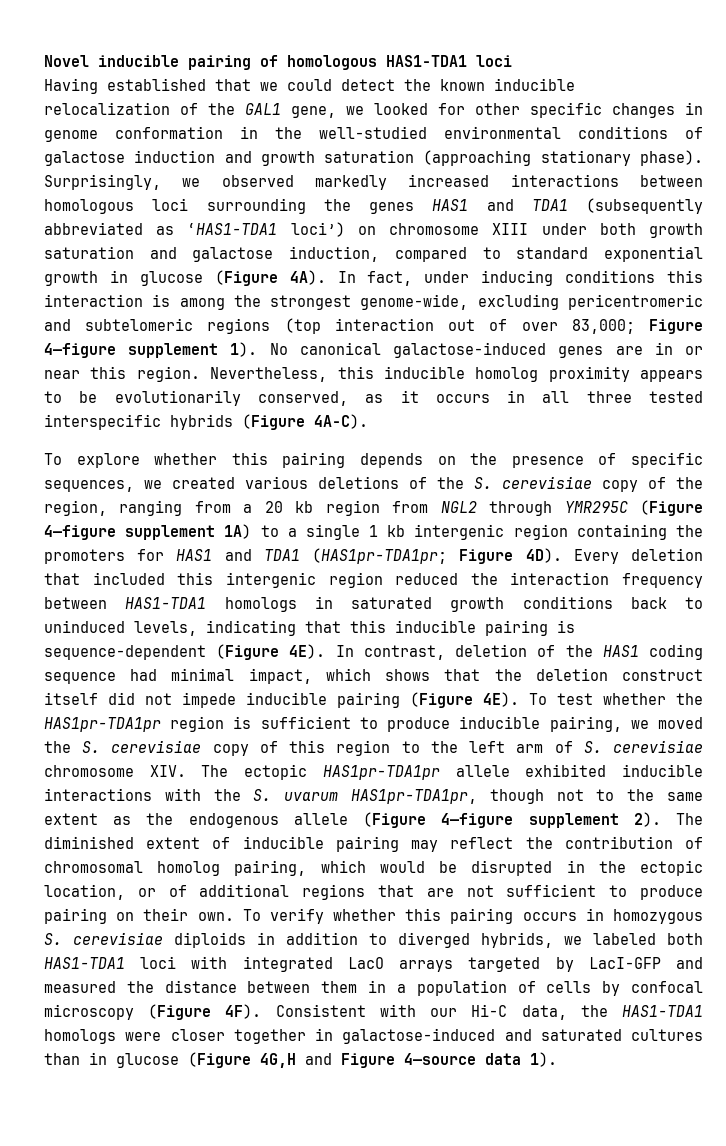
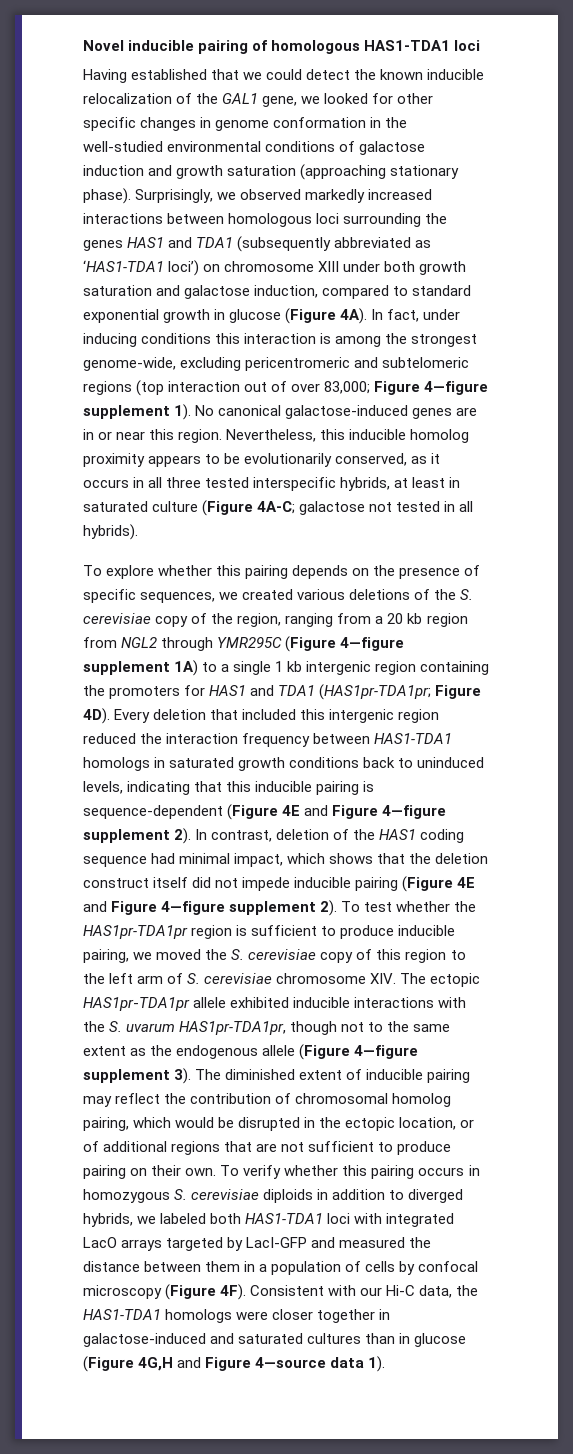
- Nevertheless, this inducible homolog proximity appears to be evolutionarily conserved, as it occurs in all three tested interspecific hybrids (Figure 4A-C).
+ Nevertheless, this inducible homolog proximity appears to be evolutionarily conserved, as it occurs in all three tested interspecific hybrids, at least in saturated culture (Figure 4A-C; galactose not tested in all hybrids).
- Every deletion that included this intergenic region reduced the interaction frequency between HAS1-TDA1 homologs in saturated growth conditions back to uninduced levels, indicating that this inducible pairing is sequence-dependent (Figure 4E).
+ Every deletion that included this intergenic region reduced the interaction frequency between HAS1-TDA1 homologs in saturated growth conditions back to uninduced levels, indicating that this inducible pairing is sequence-dependent (Figure 4E and Figure 4—figure supplement 2).
- In contrast, deletion of the HAS1 coding sequence had minimal impact, which shows that the deletion construct itself did not impede inducible pairing (Figure 4E).
+ In contrast, deletion of the HAS1 coding sequence had minimal impact, which shows that the deletion construct itself did not impede inducible pairing (Figure 4E and Figure 4—figure supplement 2).
- To test whether the HAS1pr-TDA1pr region is sufficient to produce inducible pairing, we moved the S. cerevisiae copy of this region to the left arm of S. cerevisiae chromosome XIV. The ectopic HAS1pr-TDA1pr allele exhibited inducible interactions with the S. uvarum HAS1pr-TDA1pr, though not to the same extent as the endogenous allele (Figure 4—figure supplement 2).
+ To test whether the HAS1pr-TDA1pr region is sufficient to produce inducible pairing, we moved the S. cerevisiae copy of this region to the left arm of S. cerevisiae chromosome XIV. The ectopic HAS1pr-TDA1pr allele exhibited inducible interactions with the S. uvarum HAS1pr-TDA1pr, though not to the same extent as the endogenous allele (Figure 4—figure supplement 3).

